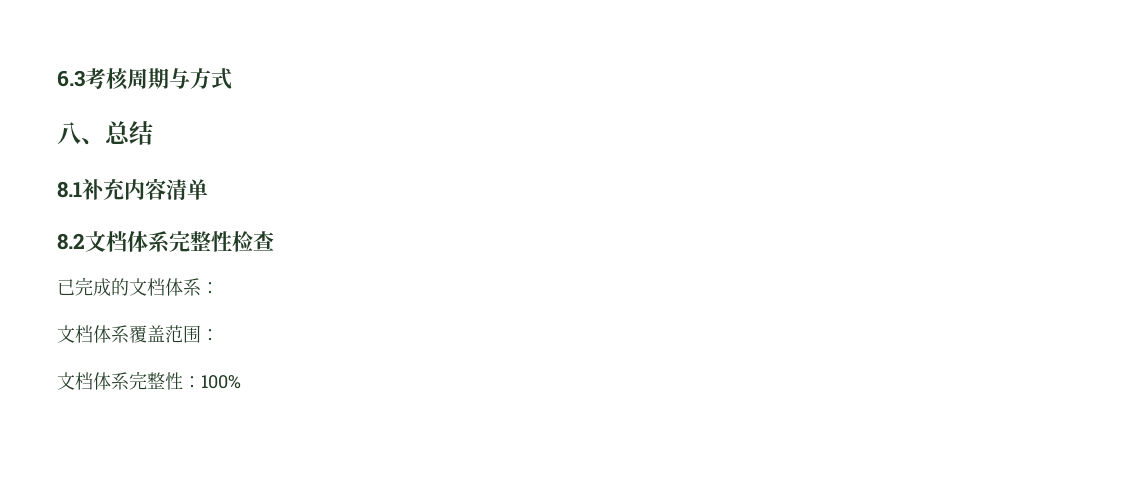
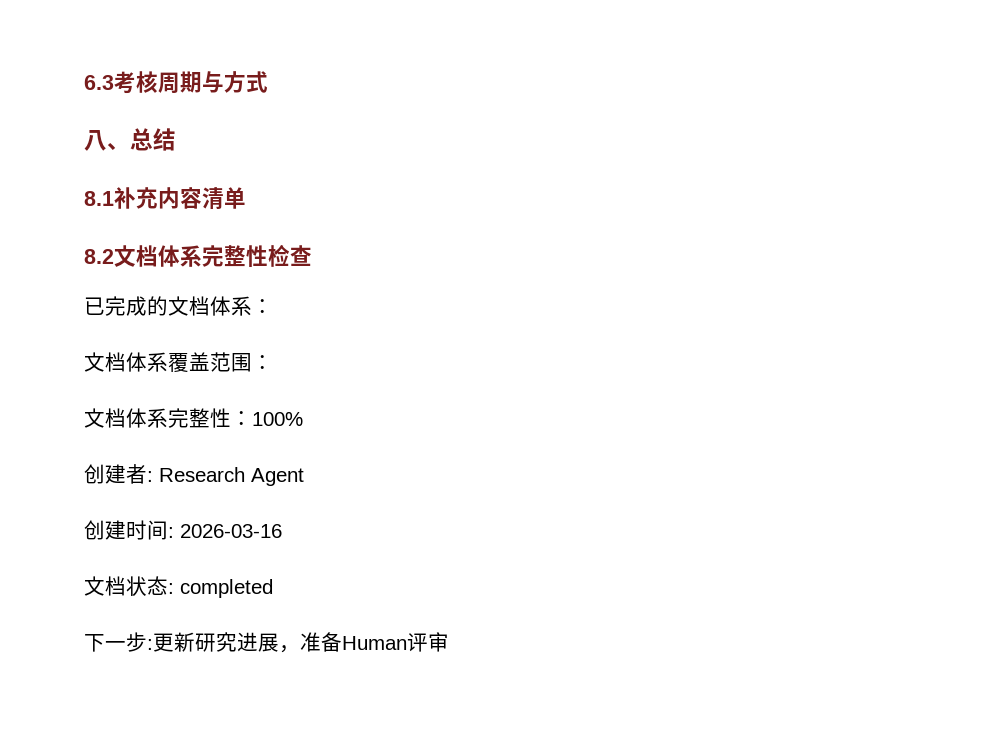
+ 创建者: Research Agent
+ 创建时间: 2026-03-16
+ 文档状态: completed
+ 下一步:更新研究进展，准备Human评审

